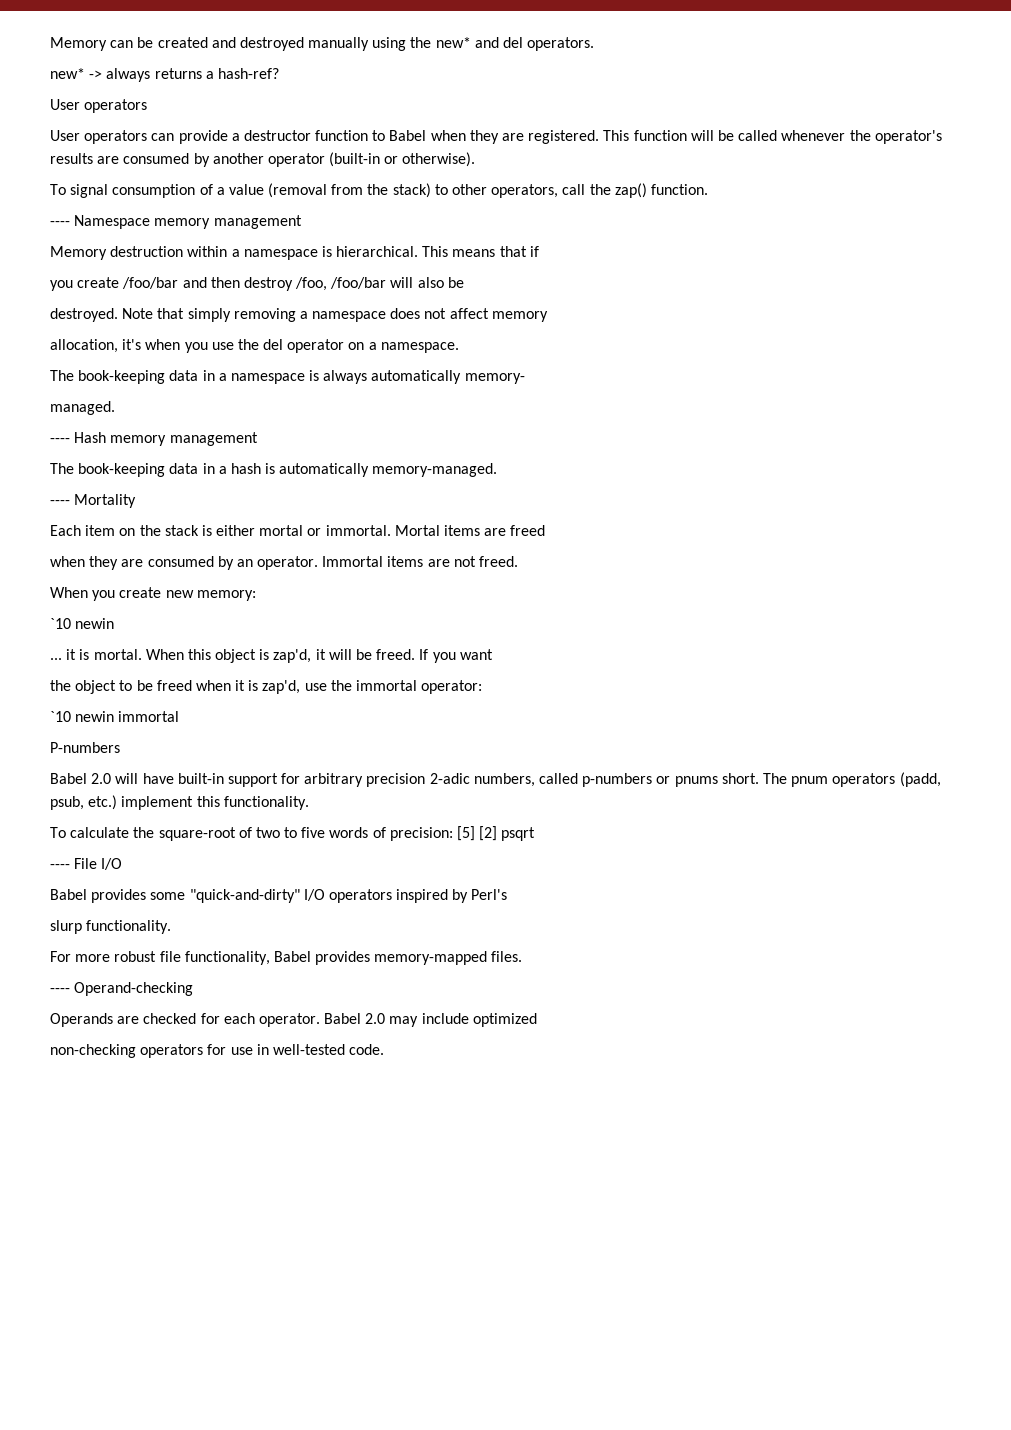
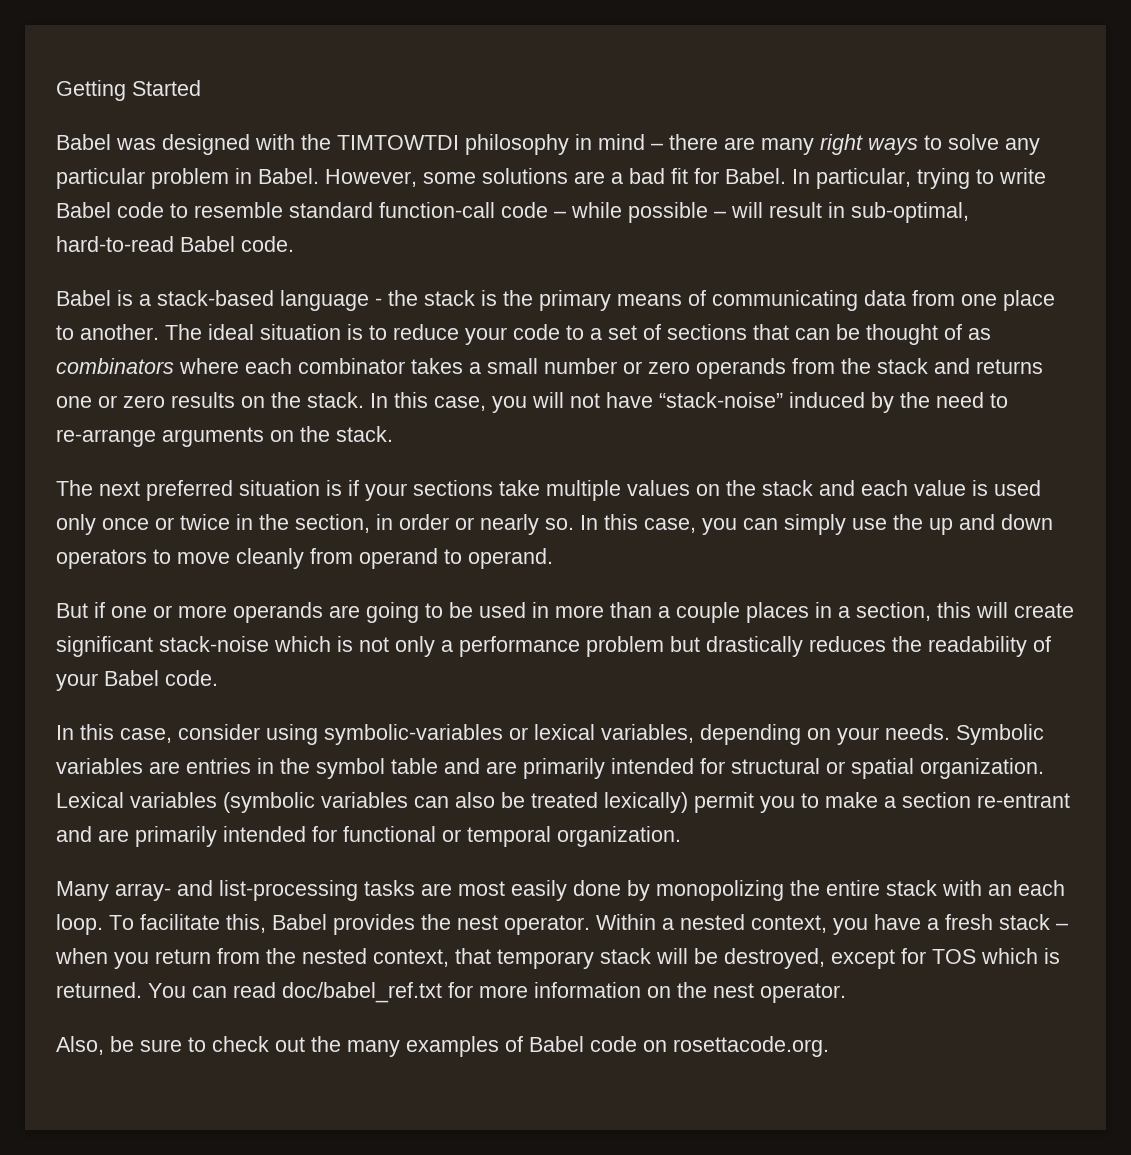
- Memory can be created and destroyed manually using the new* and del operators.
- new* -> always returns a hash-ref?
- User operators
- User operators can provide a destructor function to Babel when they are registered. This function will be called whenever the operator's results are consumed by another operator (built-in or otherwise).
- To signal consumption of a value (removal from the stack) to other operators, call the zap() function.
- ---- Namespace memory management
- Memory destruction within a namespace is hierarchical. This means that if
- you create /foo/bar and then destroy /foo, /foo/bar will also be
- destroyed. Note that simply removing a namespace does not affect memory
- allocation, it's when you use the del operator on a namespace.
- The book-keeping data in a namespace is always automatically memory-
- managed.
- ---- Hash memory management
- The book-keeping data in a hash is automatically memory-managed.
- ---- Mortality
- Each item on the stack is either mortal or immortal. Mortal items are freed
- when they are consumed by an operator. Immortal items are not freed.
- When you create new memory:
- `10 newin
- ... it is mortal. When this object is zap'd, it will be freed. If you want
- the object to be freed when it is zap'd, use the immortal operator:
- `10 newin immortal
- P-numbers
- Babel 2.0 will have built-in support for arbitrary precision 2-adic numbers, called p-numbers or pnums short. The pnum operators (padd, psub, etc.) implement this functionality.
- To calculate the square-root of two to five words of precision: [5] [2] psqrt
- ---- File I/O
- Babel provides some "quick-and-dirty" I/O operators inspired by Perl's
- slurp functionality.
- For more robust file functionality, Babel provides memory-mapped files.
- ---- Operand-checking
- Operands are checked for each operator. Babel 2.0 may include optimized
- non-checking operators for use in well-tested code.
+ Getting Started
+ Babel was designed with the TIMTOWTDI philosophy in mind – there are many right ways to solve any particular problem in Babel. However, some solutions are a bad fit for Babel. In particular, trying to write Babel code to resemble standard function-call code – while possible – will result in sub-optimal, hard-to-read Babel code.
+ Babel is a stack-based language - the stack is the primary means of communicating data from one place to another. The ideal situation is to reduce your code to a set of sections that can be thought of as combinators where each combinator takes a small number or zero operands from the stack and returns one or zero results on the stack. In this case, you will not have “stack-noise” induced by the need to re-arrange arguments on the stack.
+ The next preferred situation is if your sections take multiple values on the stack and each value is used only once or twice in the section, in order or nearly so. In this case, you can simply use the up and down operators to move cleanly from operand to operand.
+ But if one or more operands are going to be used in more than a couple places in a section, this will create significant stack-noise which is not only a performance problem but drastically reduces the readability of your Babel code.
+ In this case, consider using symbolic-variables or lexical variables, depending on your needs. Symbolic variables are entries in the symbol table and are primarily intended for structural or spatial organization. Lexical variables (symbolic variables can also be treated lexically) permit you to make a section re-entrant and are primarily intended for functional or temporal organization.
+ Many array- and list-processing tasks are most easily done by monopolizing the entire stack with an each loop. To facilitate this, Babel provides the nest operator. Within a nested context, you have a fresh stack – when you return from the nested context, that temporary stack will be destroyed, except for TOS which is returned. You can read doc/babel_ref.txt for more information on the nest operator.
+ Also, be sure to check out the many examples of Babel code on rosettacode.org.

